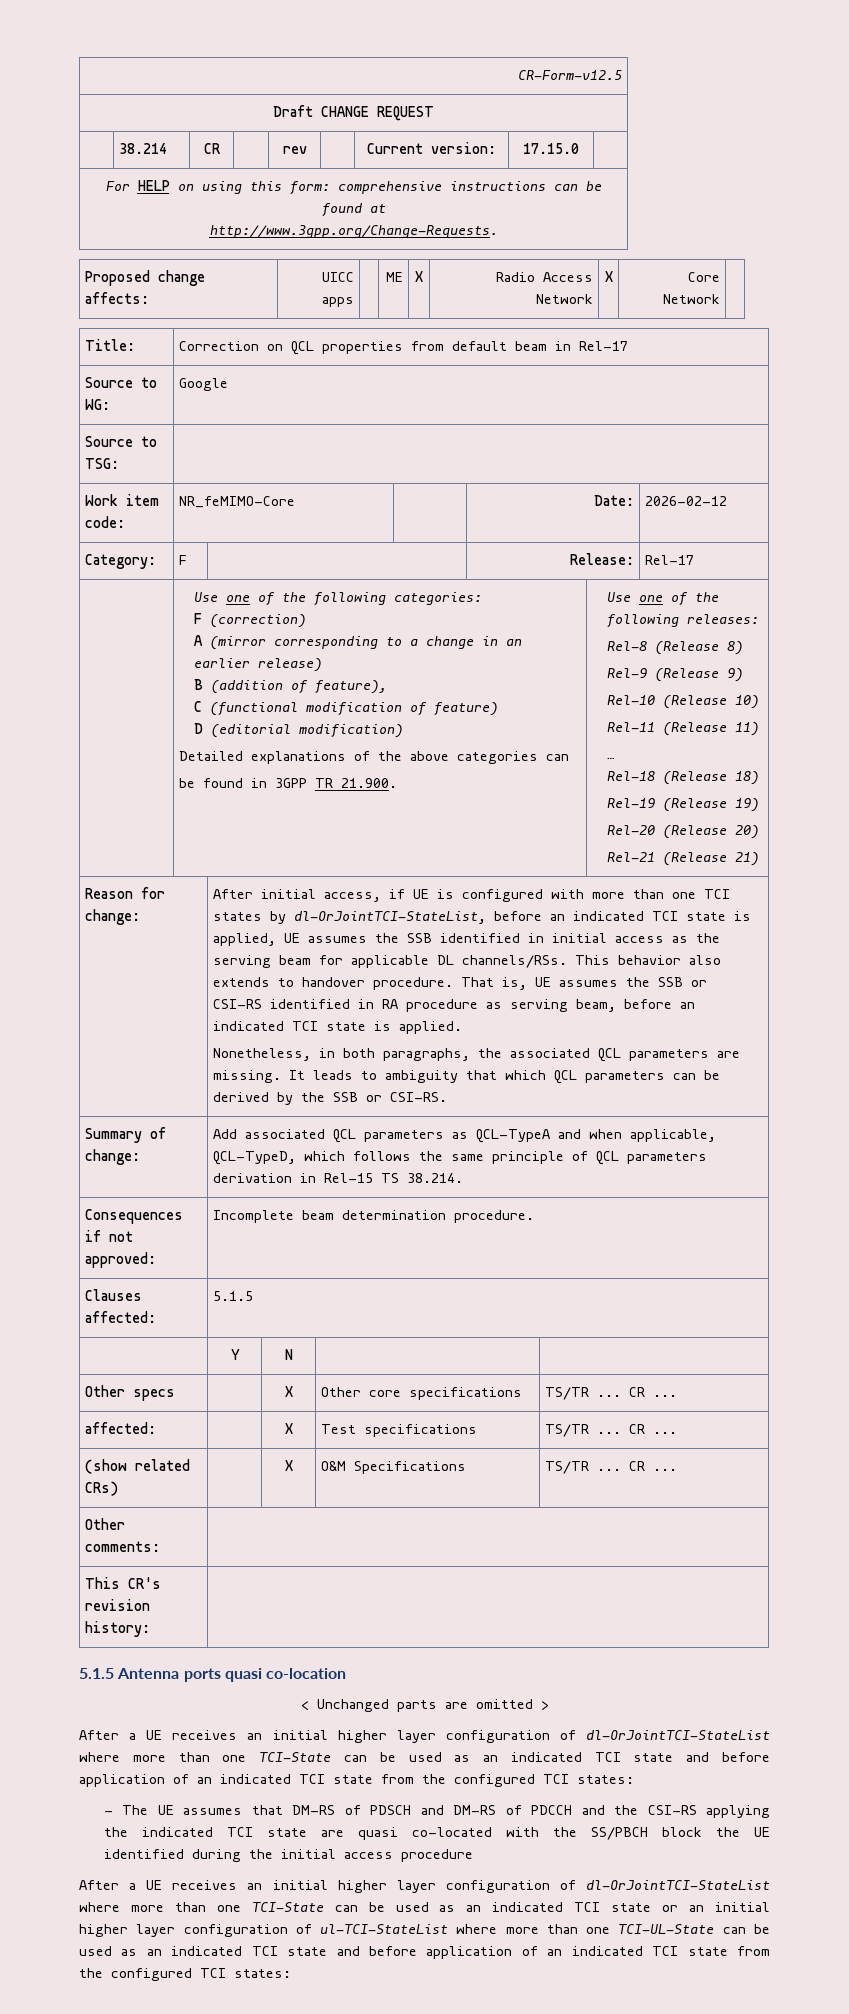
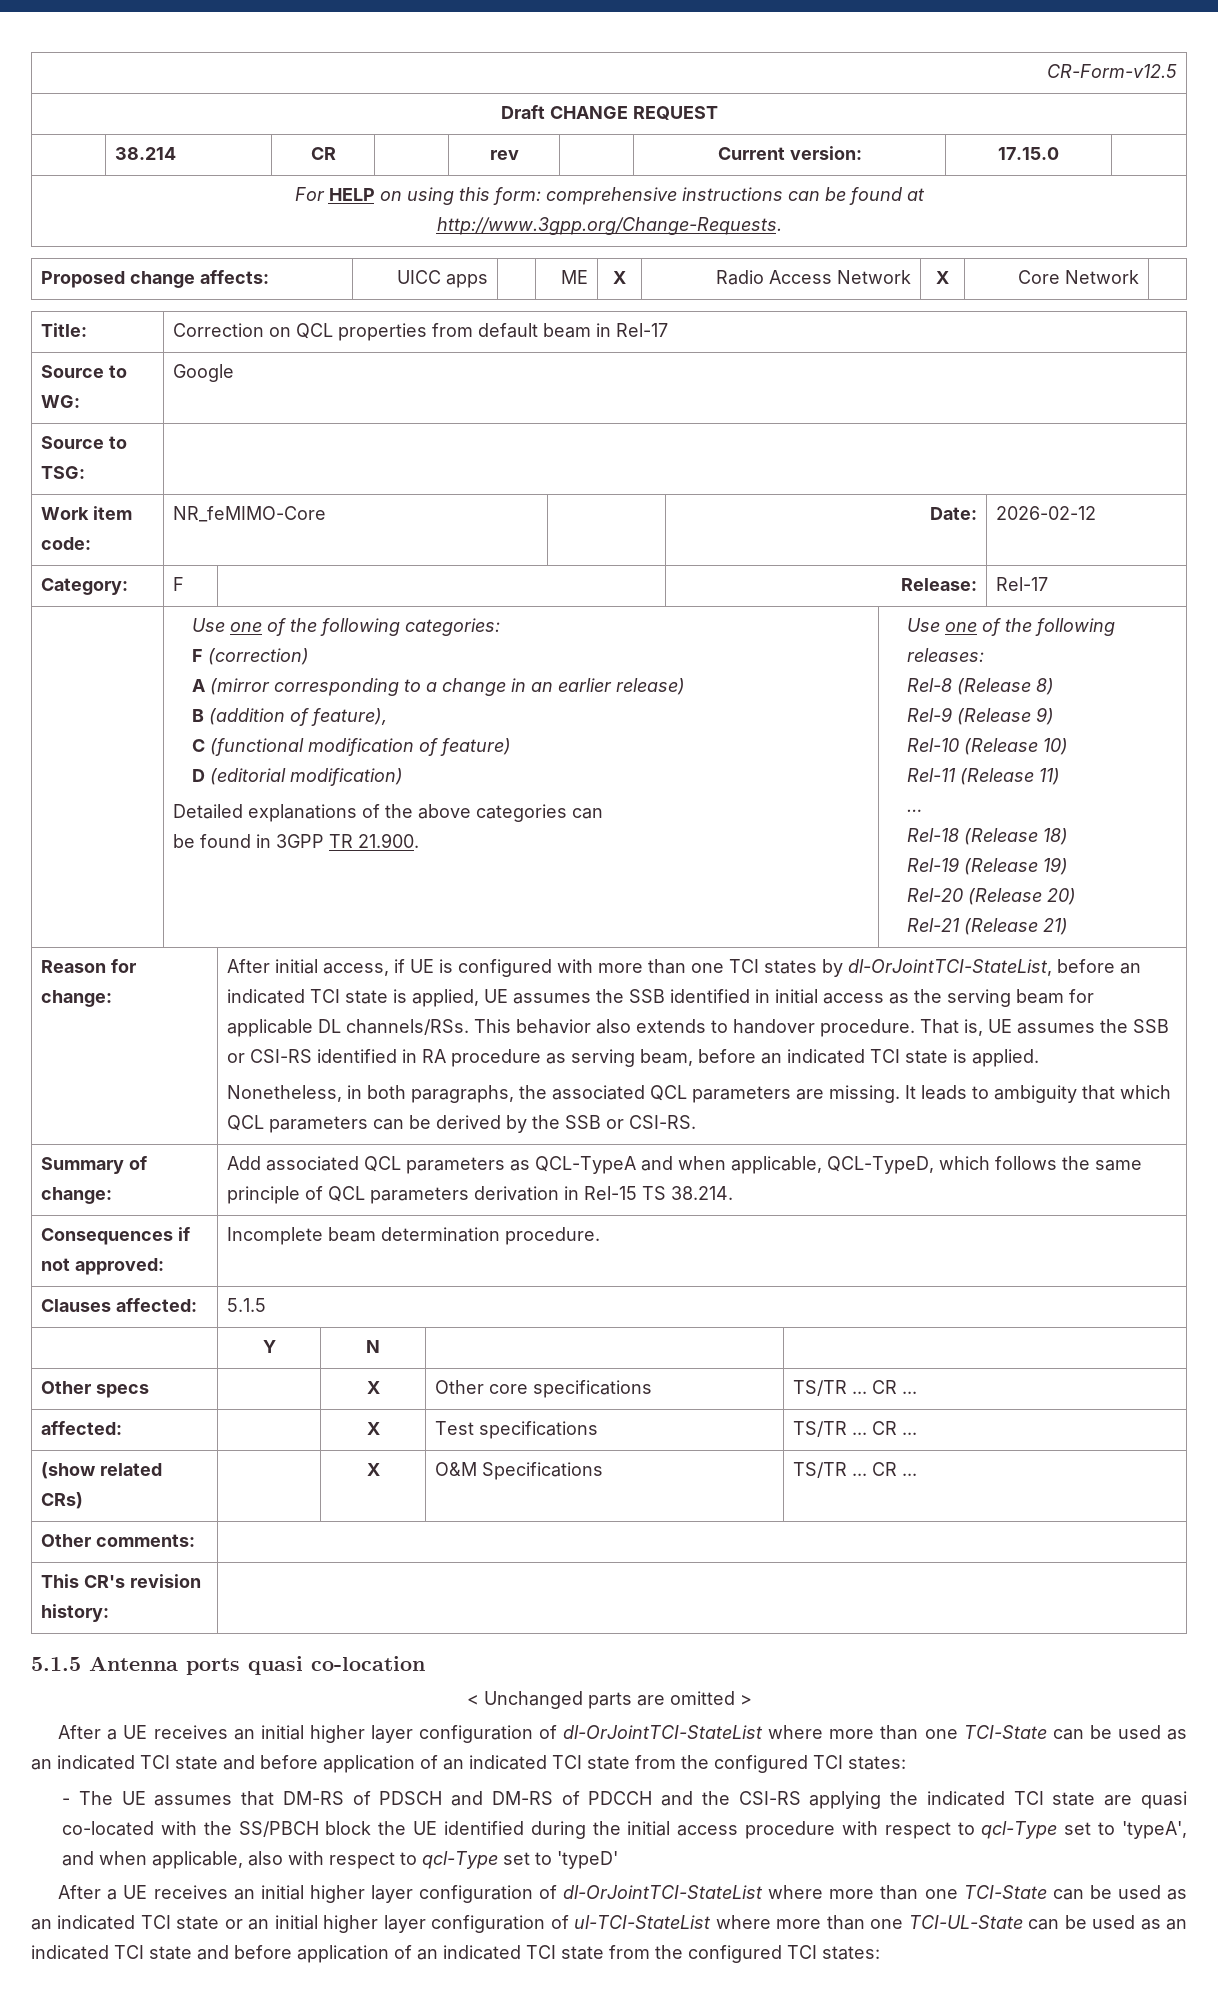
- - The UE assumes that DM-RS of PDSCH and DM-RS of PDCCH and the CSI-RS applying the indicated TCI state are quasi co-located with the SS/PBCH block the UE identified during the initial access procedure
+ - The UE assumes that DM-RS of PDSCH and DM-RS of PDCCH and the CSI-RS applying the indicated TCI state are quasi co-located with the SS/PBCH block the UE identified during the initial access procedure with respect to qcl-Type set to 'typeA', and when applicable, also with respect to qcl-Type set to 'typeD'

